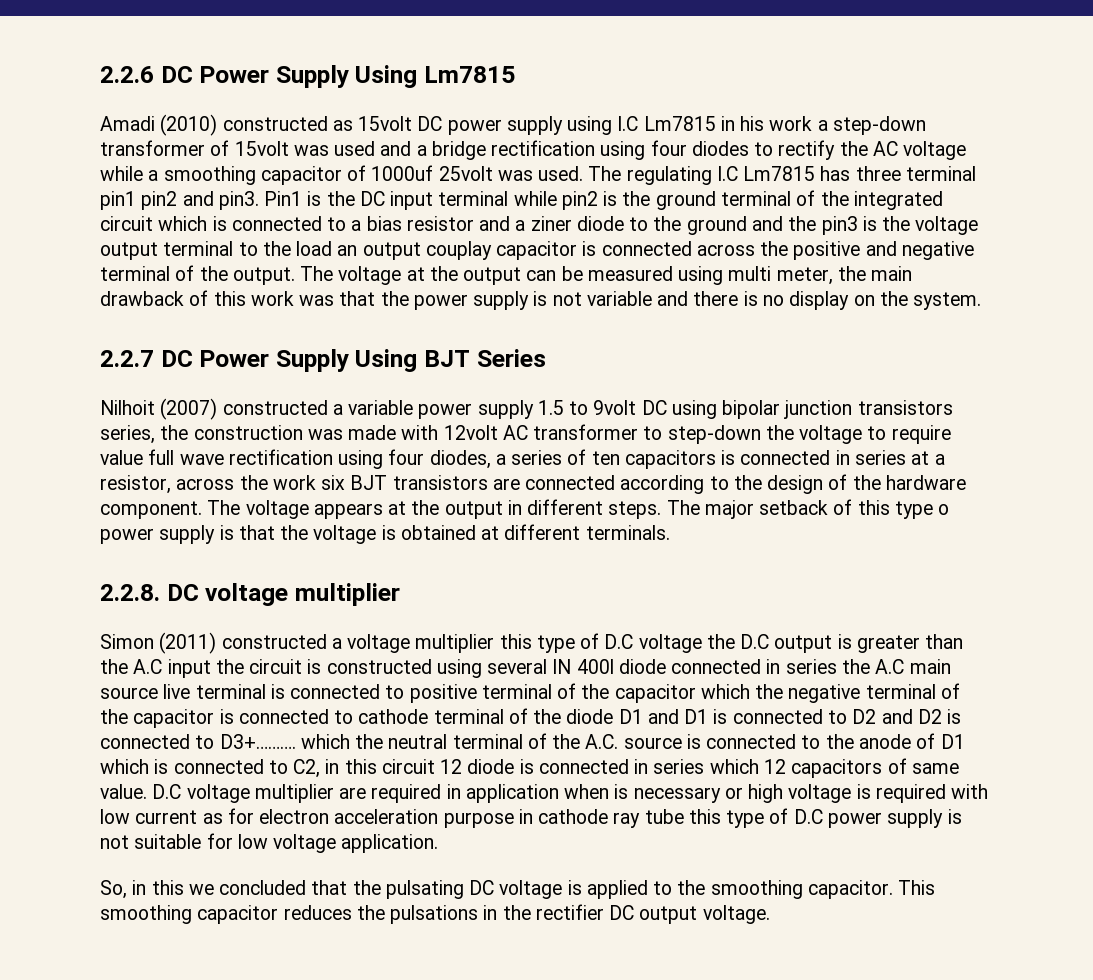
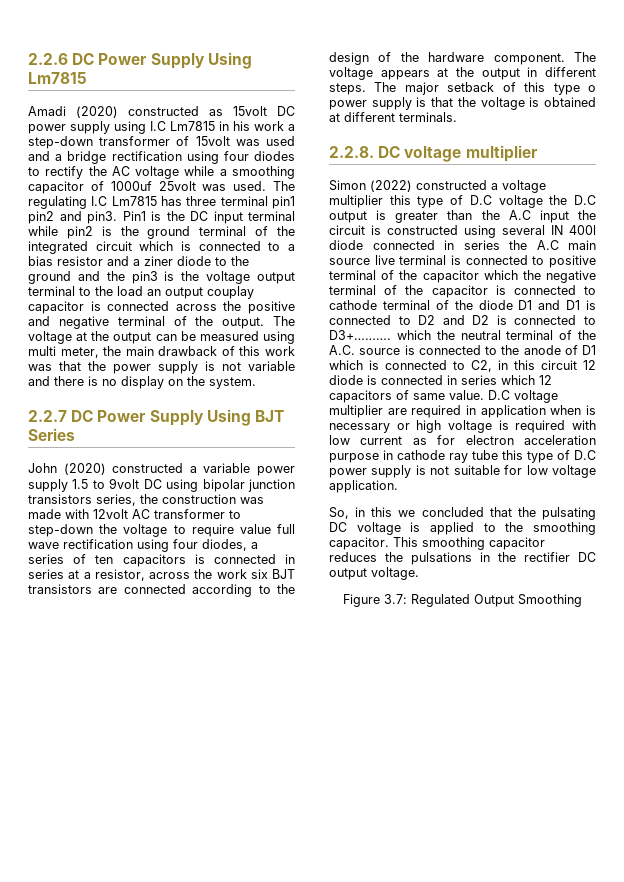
- Amadi (2010) constructed as 15volt DC power supply using I.C Lm7815 in his work a step-down transformer of 15volt was used and a bridge rectification using four diodes to rectify the AC voltage while a smoothing capacitor of 1000uf 25volt was used.
+ Amadi (2020) constructed as 15volt DC power supply using I.C Lm7815 in his work a step-down transformer of 15volt was used and a bridge rectification using four diodes to rectify the AC voltage while a smoothing capacitor of 1000uf 25volt was used.
- Nilhoit (2007) constructed a variable power supply 1.5 to 9volt DC using bipolar junction transistors series, the construction was made with 12volt AC transformer to step-down the voltage to require value full wave rectification using four diodes, a series of ten capacitors is connected in series at a resistor, across the work six BJT transistors are connected according to the design of the hardware component.
+ John (2020) constructed a variable power supply 1.5 to 9volt DC using bipolar junction transistors series, the construction was made with 12volt AC transformer to step-down the voltage to require value full wave rectification using four diodes, a series of ten capacitors is connected in series at a resistor, across the work six BJT transistors are connected according to the design of the hardware component.
- Simon (2011) constructed a voltage multiplier this type of D.C voltage the D.C output is greater than the A.C input the circuit is constructed using several IN 400l diode connected in series the A.C main source live terminal is connected to positive terminal of the capacitor which the negative terminal of the capacitor is connected to cathode terminal of the diode D1 and D1 is connected to D2 and D2 is connected to D3+………. which the neutral terminal of the A.C. source is connected to the anode of D1 which is connected to C2, in this circuit 12 diode is connected in series which 12 capacitors of same value.
+ Simon (2022) constructed a voltage multiplier this type of D.C voltage the D.C output is greater than the A.C input the circuit is constructed using several IN 400l diode connected in series the A.C main source live terminal is connected to positive terminal of the capacitor which the negative terminal of the capacitor is connected to cathode terminal of the diode D1 and D1 is connected to D2 and D2 is connected to D3+………. which the neutral terminal of the A.C. source is connected to the anode of D1 which is connected to C2, in this circuit 12 diode is connected in series which 12 capacitors of same value.
+ Figure 3.7: Regulated Output Smoothing

